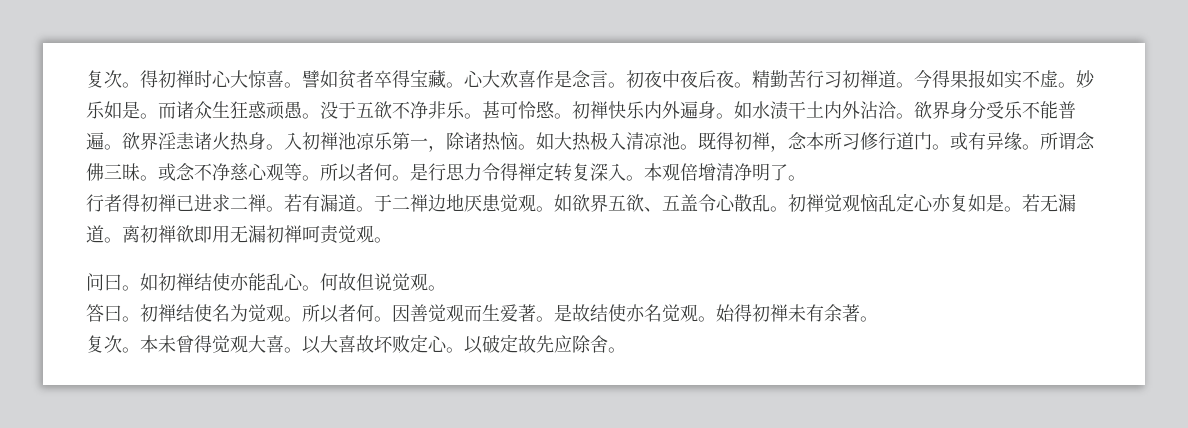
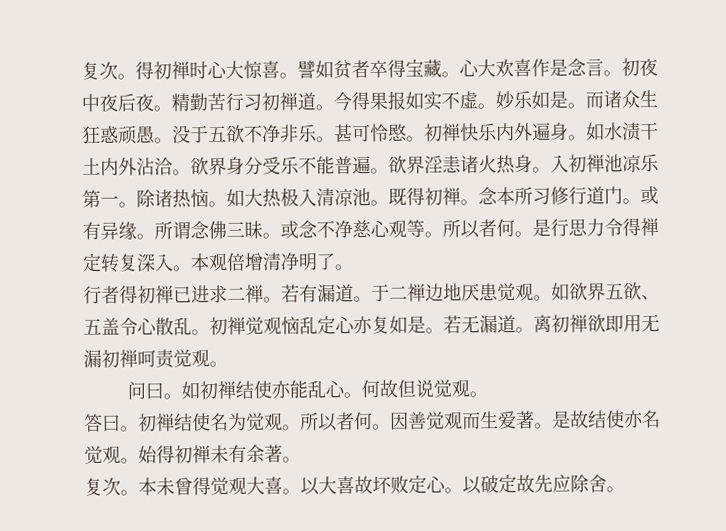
- 入初禅池凉乐第一，除诸热恼。
+ 入初禅池凉乐第一。除诸热恼。
- 既得初禅，念本所习修行道门。
+ 既得初禅。念本所习修行道门。

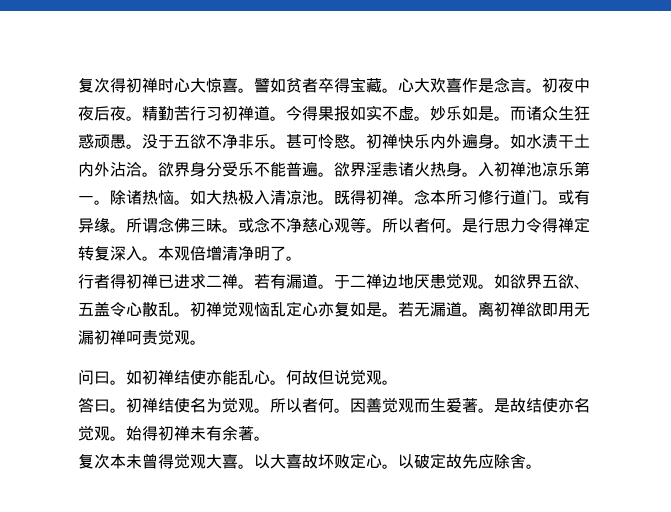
- 复次。得初禅时心大惊喜。
+ 复次得初禅时心大惊喜。
- 复次。本未曾得觉观大喜。
+ 复次本未曾得觉观大喜。

